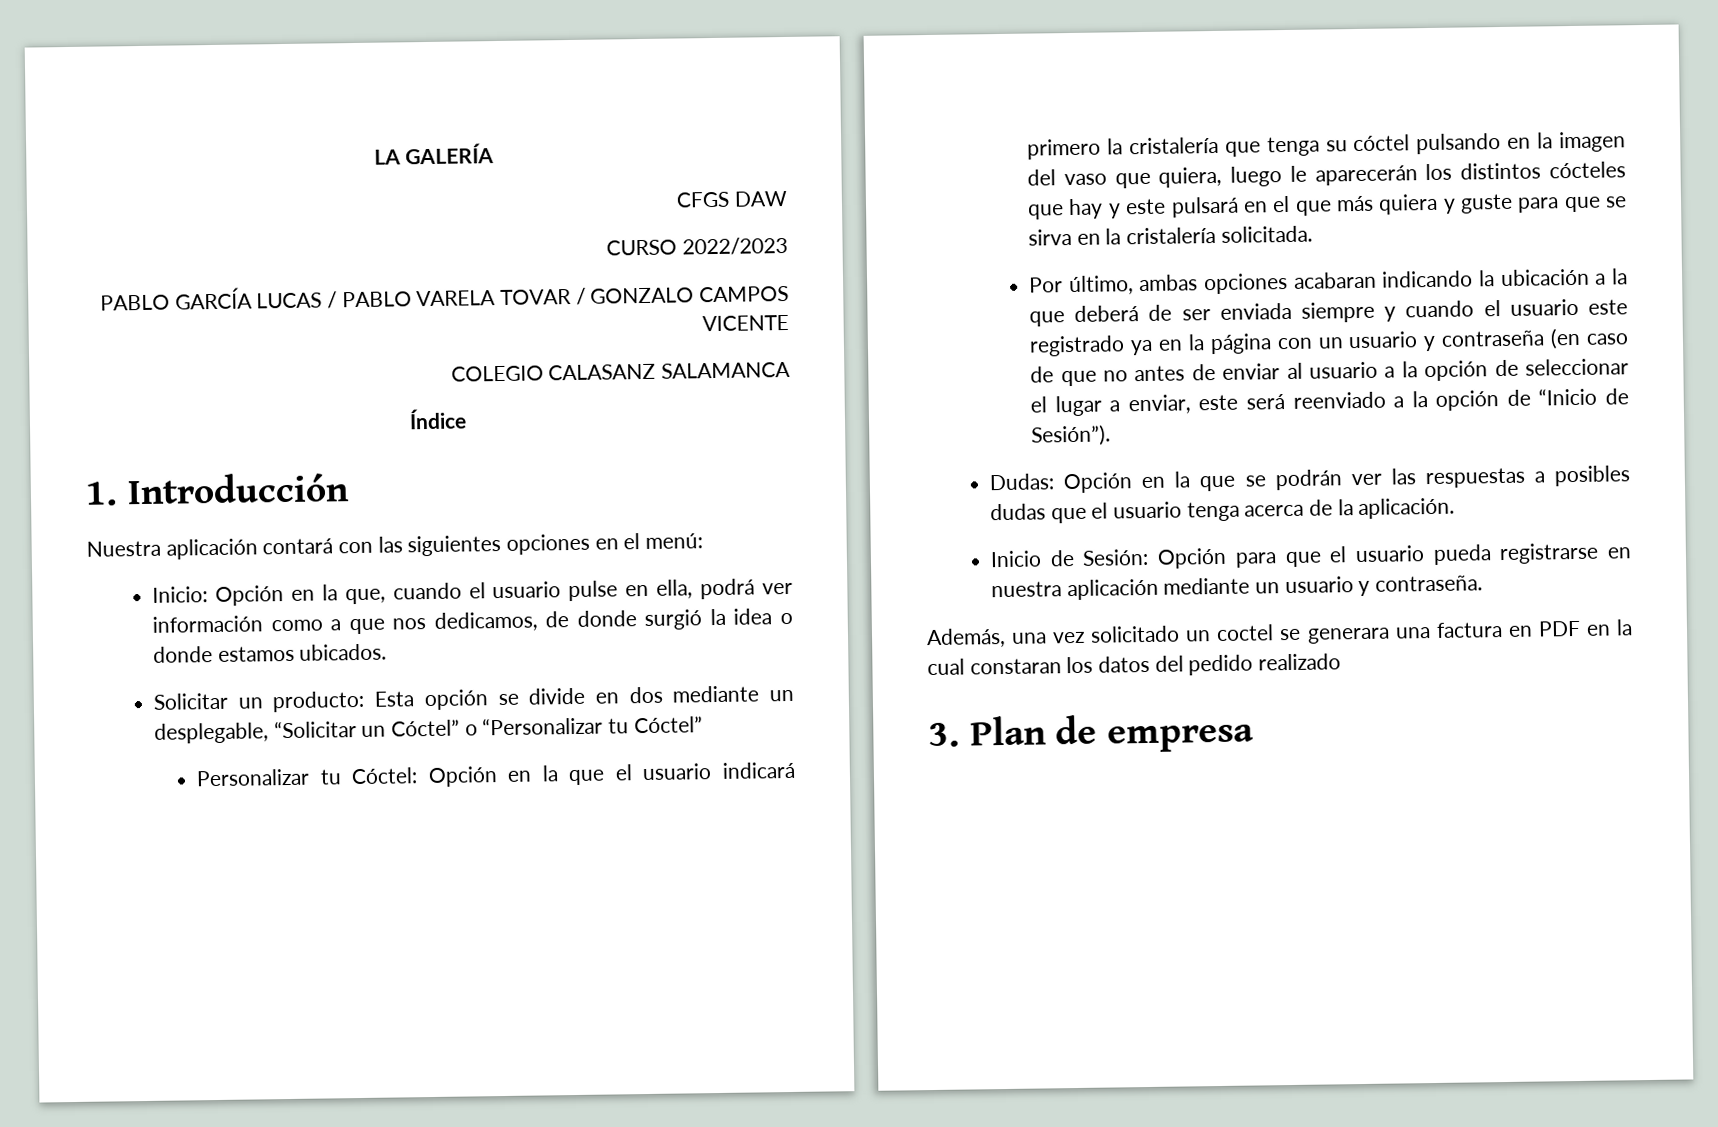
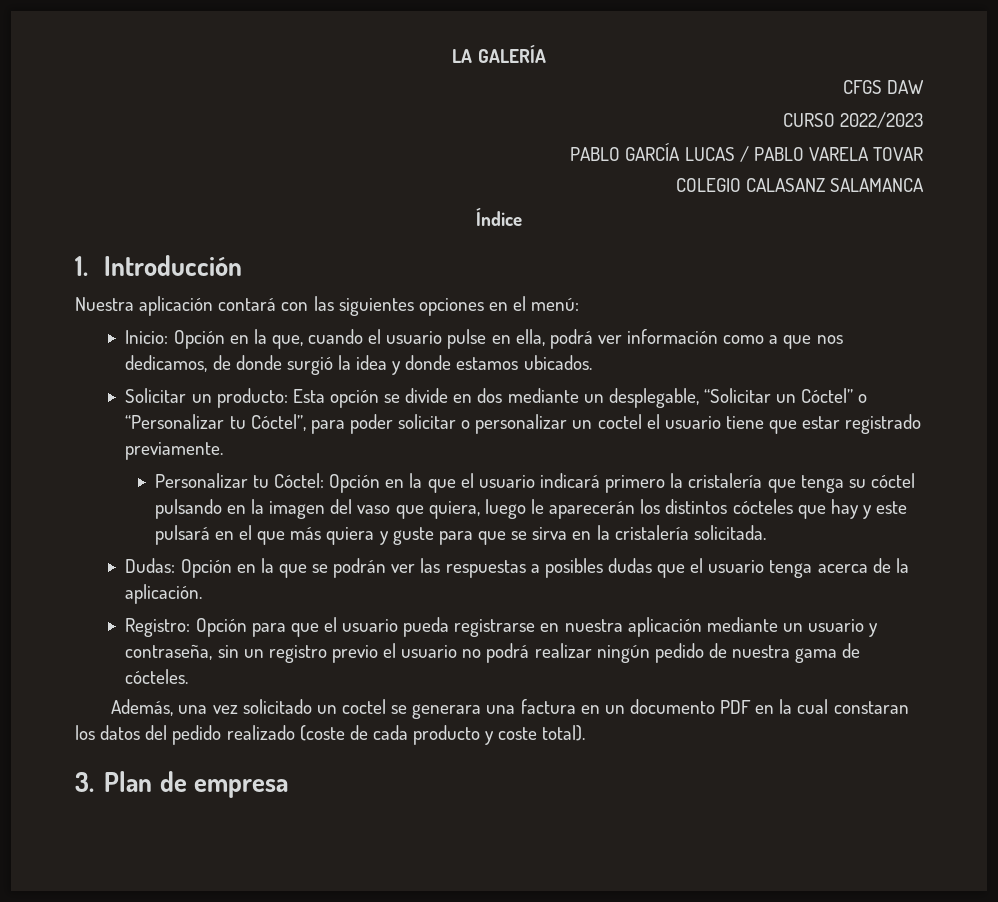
- PABLO GARCÍA LUCAS / PABLO VARELA TOVAR / GONZALO CAMPOS VICENTE
+ PABLO GARCÍA LUCAS / PABLO VARELA TOVAR
- Inicio: Opción en la que, cuando el usuario pulse en ella, podrá ver información como a que nos dedicamos, de donde surgió la idea o donde estamos ubicados.
+ Inicio: Opción en la que, cuando el usuario pulse en ella, podrá ver información como a que nos dedicamos, de donde surgió la idea y donde estamos ubicados.
- Solicitar un producto: Esta opción se divide en dos mediante un desplegable, “Solicitar un Cóctel” o “Personalizar tu Cóctel”
+ Solicitar un producto: Esta opción se divide en dos mediante un desplegable, “Solicitar un Cóctel” o “Personalizar tu Cóctel”, para poder solicitar o personalizar un coctel el usuario tiene que estar registrado previamente.
- Por último, ambas opciones acabaran indicando la ubicación a la que deberá de ser enviada siempre y cuando el usuario este registrado ya en la página con un usuario y contraseña (en caso de que no antes de enviar al usuario a la opción de seleccionar el lugar a enviar, este será reenviado a la opción de “Inicio de Sesión”).
- Inicio de Sesión: Opción para que el usuario pueda registrarse en nuestra aplicación mediante un usuario y contraseña.
+ Registro: Opción para que el usuario pueda registrarse en nuestra aplicación mediante un usuario y contraseña, sin un registro previo el usuario no podrá realizar ningún pedido de nuestra gama de cócteles.
- Además, una vez solicitado un coctel se generara una factura en PDF en la cual constaran los datos del pedido realizado
+ Además, una vez solicitado un coctel se generara una factura en un documento PDF en la cual constaran los datos del pedido realizado (coste de cada producto y coste total).

